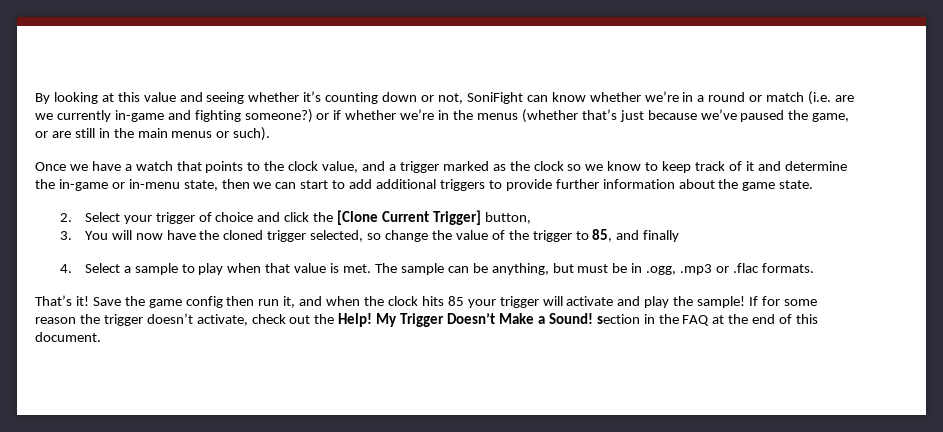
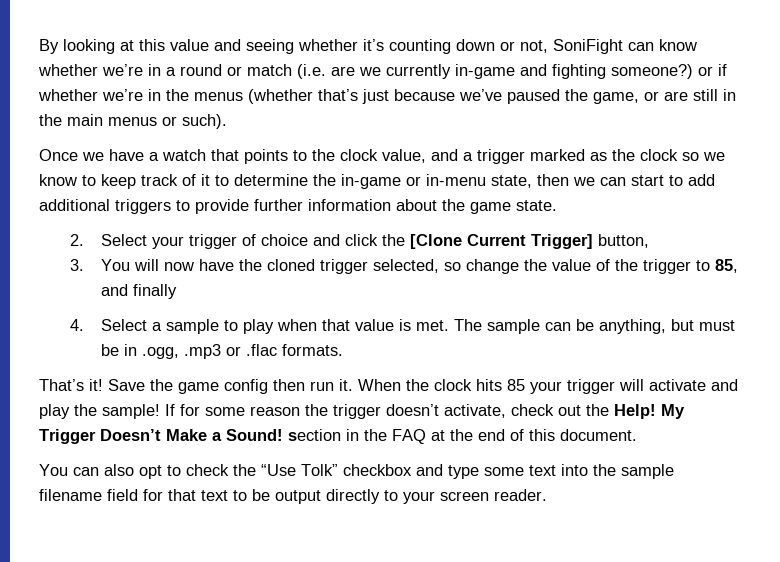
- Once we have a watch that points to the clock value, and a trigger marked as the clock so we know to keep track of it and determine the in-game or in-menu state, then we can start to add additional triggers to provide further information about the game state.
+ Once we have a watch that points to the clock value, and a trigger marked as the clock so we know to keep track of it to determine the in-game or in-menu state, then we can start to add additional triggers to provide further information about the game state.
- Save the game config then run it, and when the clock hits 85 your trigger will activate and play the sample!
+ Save the game config then run it. When the clock hits 85 your trigger will activate and play the sample!
+ You can also opt to check the “Use Tolk” checkbox and type some text into the sample filename field for that text to be output directly to your screen reader.

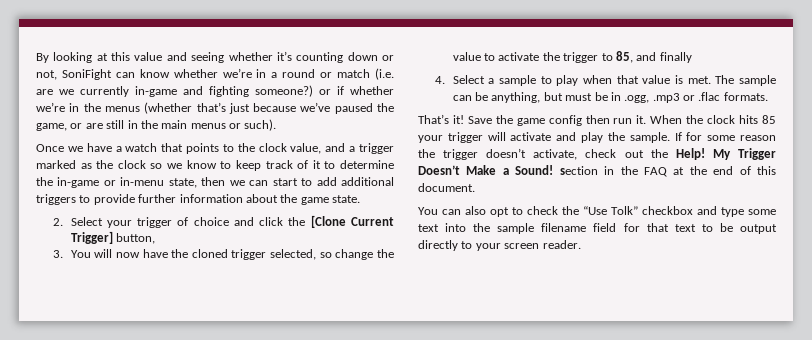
- 3. You will now have the cloned trigger selected, so change the value of the trigger to 85, and finally
+ 3. You will now have the cloned trigger selected, so change the value to activate the trigger to 85, and finally
- When the clock hits 85 your trigger will activate and play the sample!
+ When the clock hits 85 your trigger will activate and play the sample.

